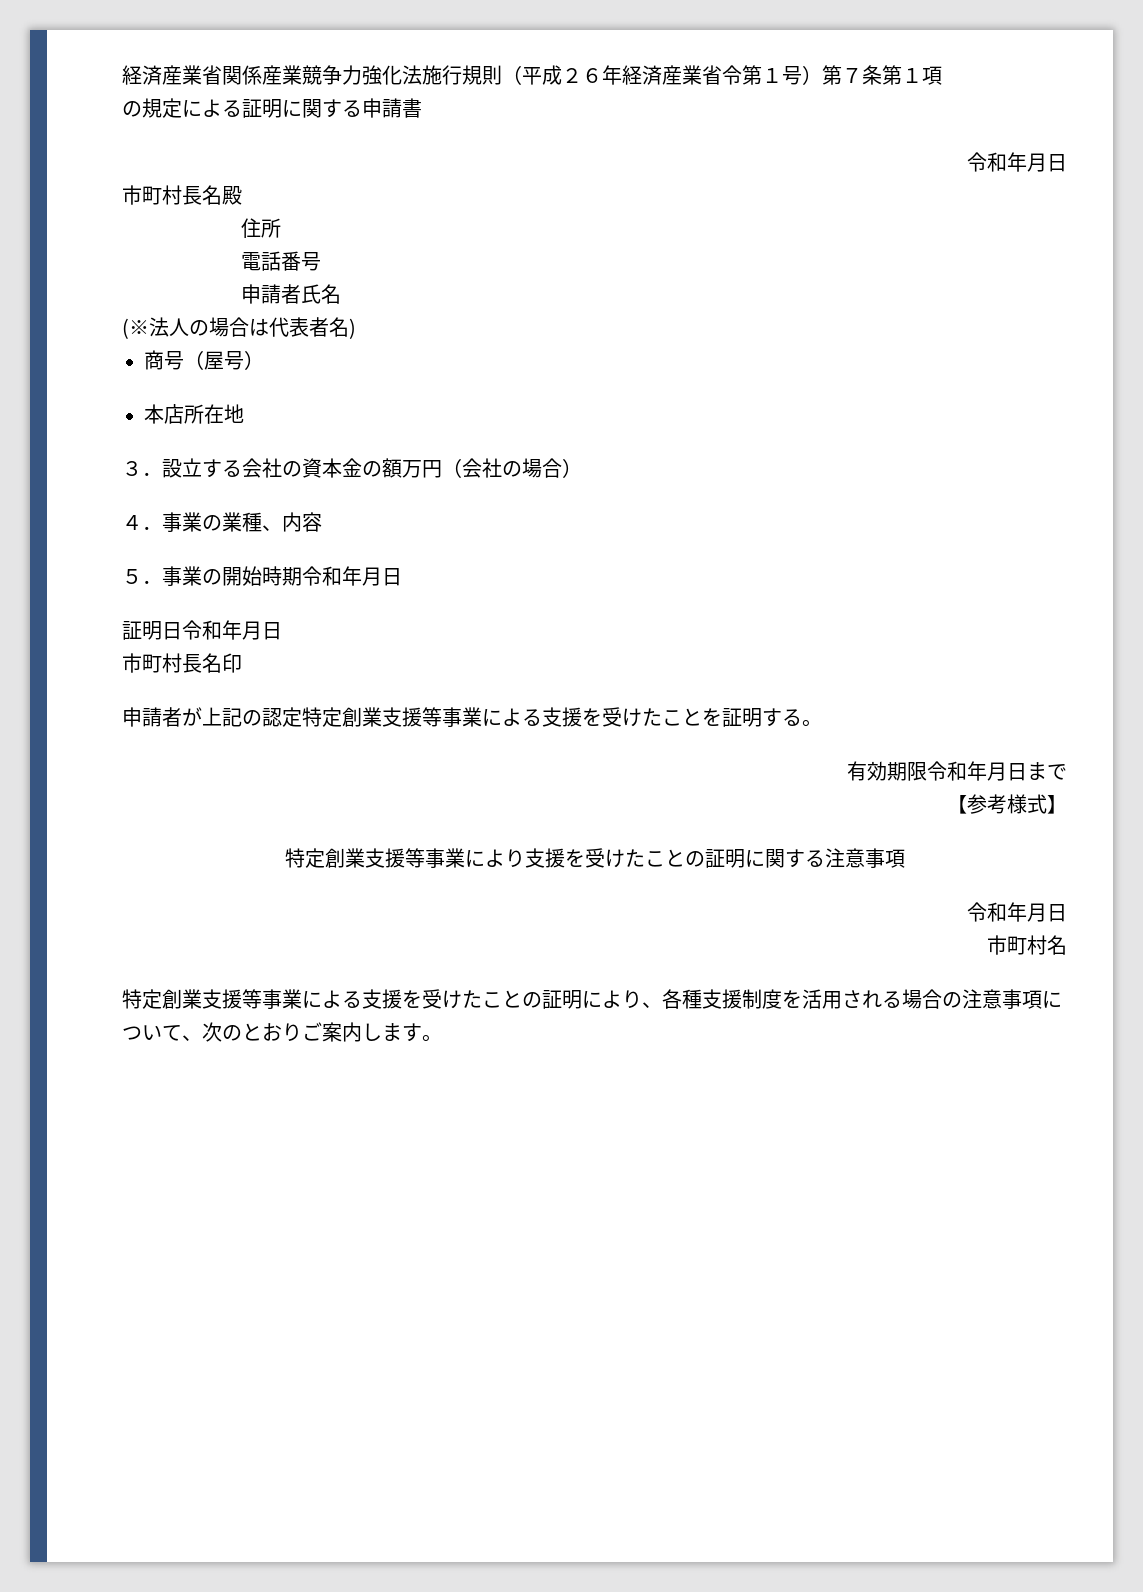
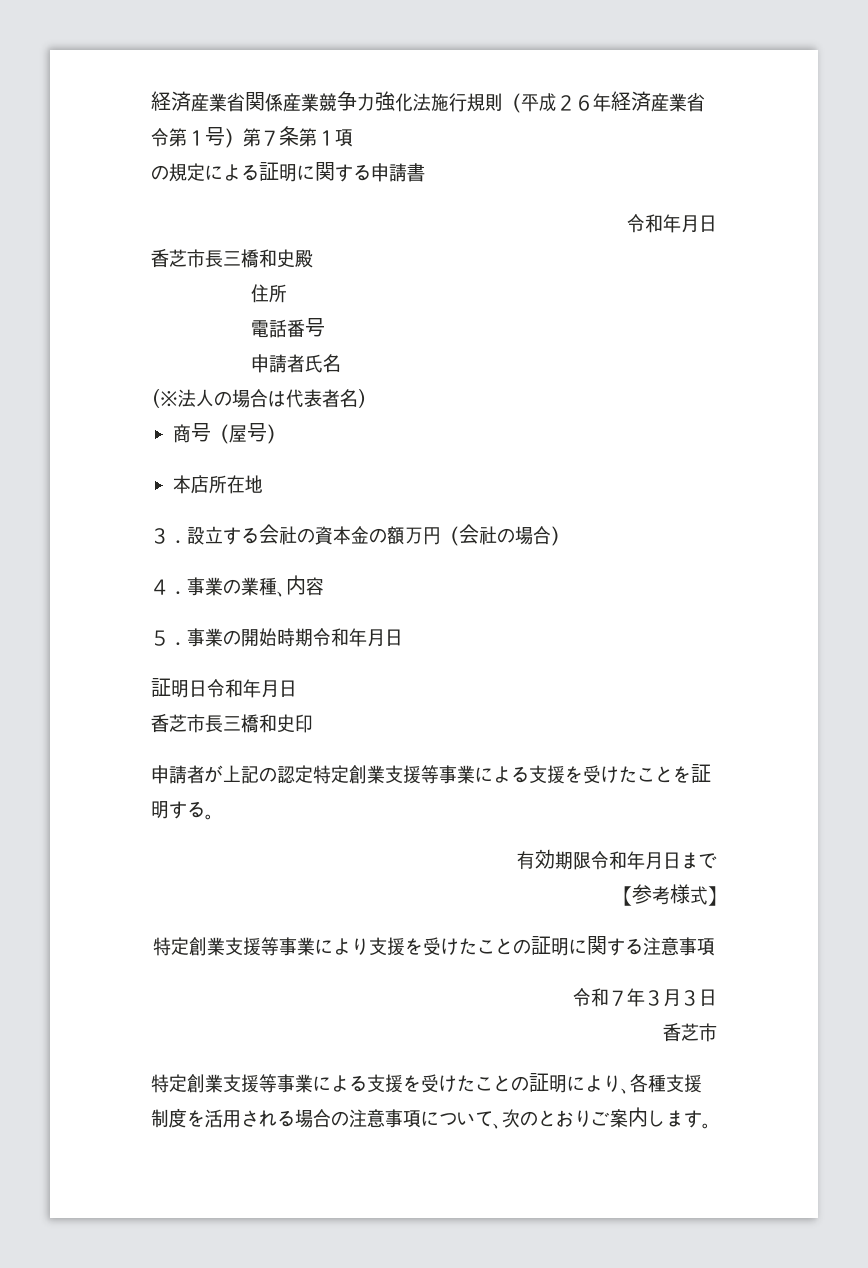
- 市町村長名殿
+ 香芝市長三橋和史殿
- 市町村長名印
+ 香芝市長三橋和史印
  特定創業支援等事業により支援を受けたことの証明に関する注意事項
- 令和年月日
- 市町村名
+ 令和７年３月３日
+ 香芝市

